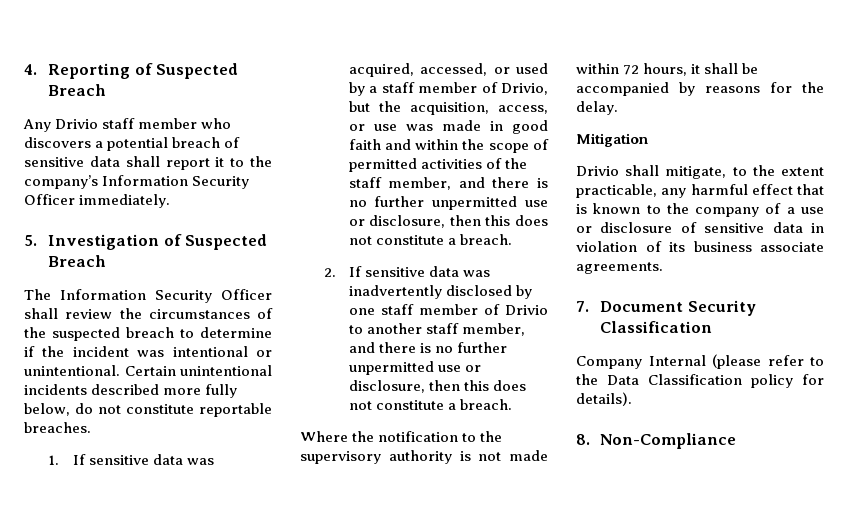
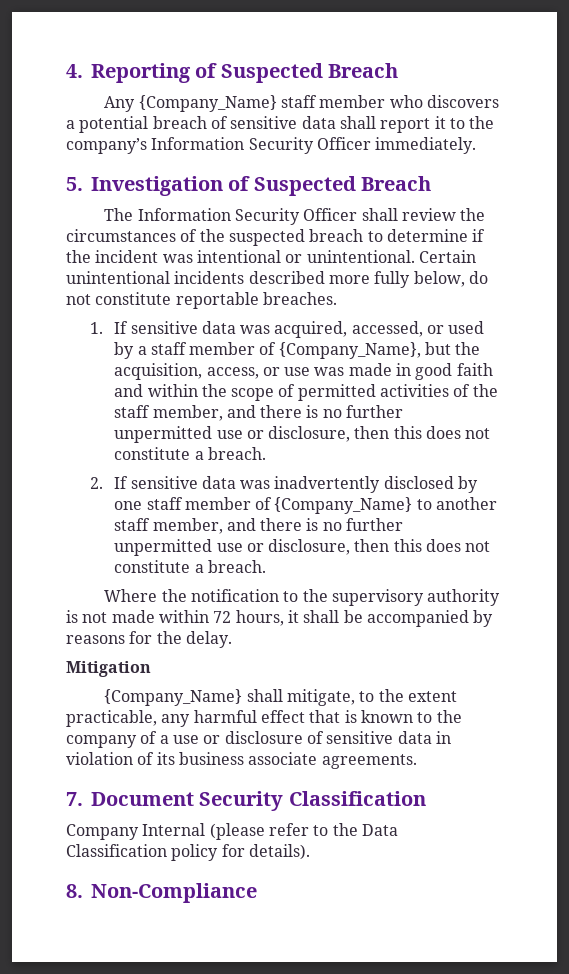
- Any Drivio staff member who discovers a potential breach of sensitive data shall report it to the company’s Information Security Officer immediately.
+ Any {Company_Name} staff member who discovers a potential breach of sensitive data shall report it to the company’s Information Security Officer immediately.
- 1. If sensitive data was acquired, accessed, or used by a staff member of Drivio, but the acquisition, access, or use was made in good faith and within the scope of permitted activities of the staff member, and there is no further unpermitted use or disclosure, then this does not constitute a breach.
+ 1. If sensitive data was acquired, accessed, or used by a staff member of {Company_Name}, but the acquisition, access, or use was made in good faith and within the scope of permitted activities of the staff member, and there is no further unpermitted use or disclosure, then this does not constitute a breach.
- 2. If sensitive data was inadvertently disclosed by one staff member of Drivio to another staff member, and there is no further unpermitted use or disclosure, then this does not constitute a breach.
+ 2. If sensitive data was inadvertently disclosed by one staff member of {Company_Name} to another staff member, and there is no further unpermitted use or disclosure, then this does not constitute a breach.
- Drivio shall mitigate, to the extent practicable, any harmful effect that is known to the company of a use or disclosure of sensitive data in violation of its business associate agreements.
+ {Company_Name} shall mitigate, to the extent practicable, any harmful effect that is known to the company of a use or disclosure of sensitive data in violation of its business associate agreements.

